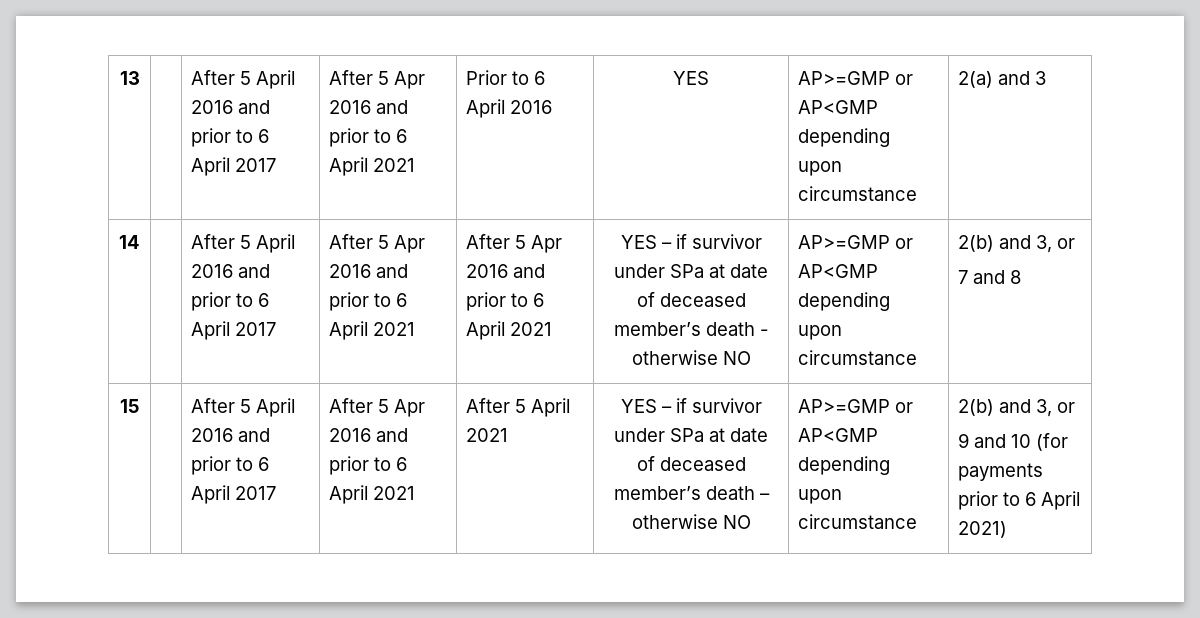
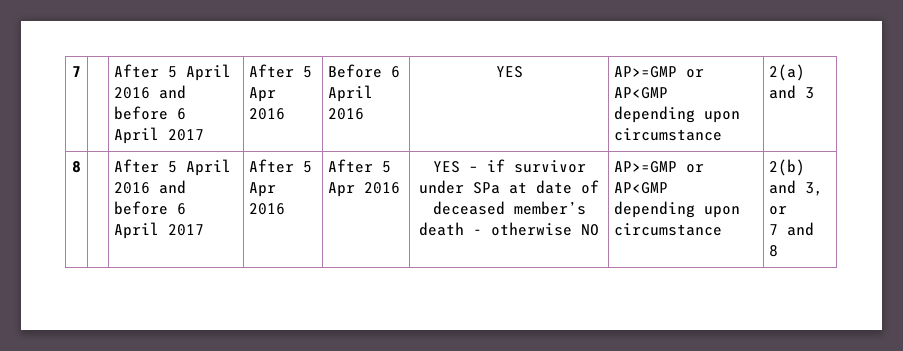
- 13 | | After 5 April 2016 and prior to 6 April 2017 | After 5 Apr 2016 and prior to 6 April 2021 | Prior to 6 April 2016 | YES | AP>=GMP or AP<GMP depending upon circumstance | 2(a) and 3
+ 7 | | After 5 April 2016 and before 6 April 2017 | After 5 Apr 2016 | Before 6 April 2016 | YES | AP>=GMP or AP<GMP depending upon circumstance | 2(a) and 3
- 14 | | After 5 April 2016 and prior to 6 April 2017 | After 5 Apr 2016 and prior to 6 April 2021 | After 5 Apr 2016 and prior to 6 April 2021
+ 8 | | After 5 April 2016 and before 6 April 2017 | After 5 Apr 2016 | After 5 Apr 2016
- 15 | | After 5 April 2016 and prior to 6 April 2017 | After 5 Apr 2016 and prior to 6 April 2021 | After 5 April 2021 | YES – if survivor under SPa at date of deceased member’s death – otherwise NO | AP>=GMP or AP<GMP depending upon circumstance | 2(b) and 3, or
- 9 and 10 (for payments prior to 6 April 2021)

